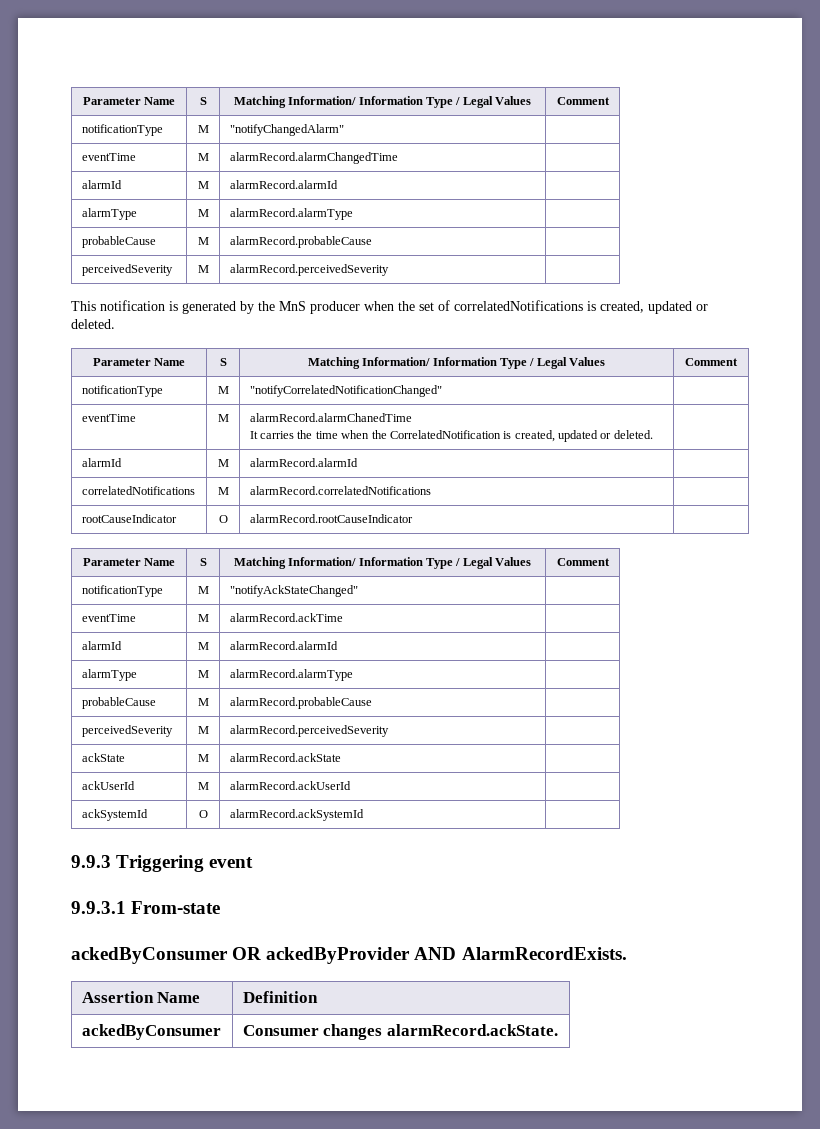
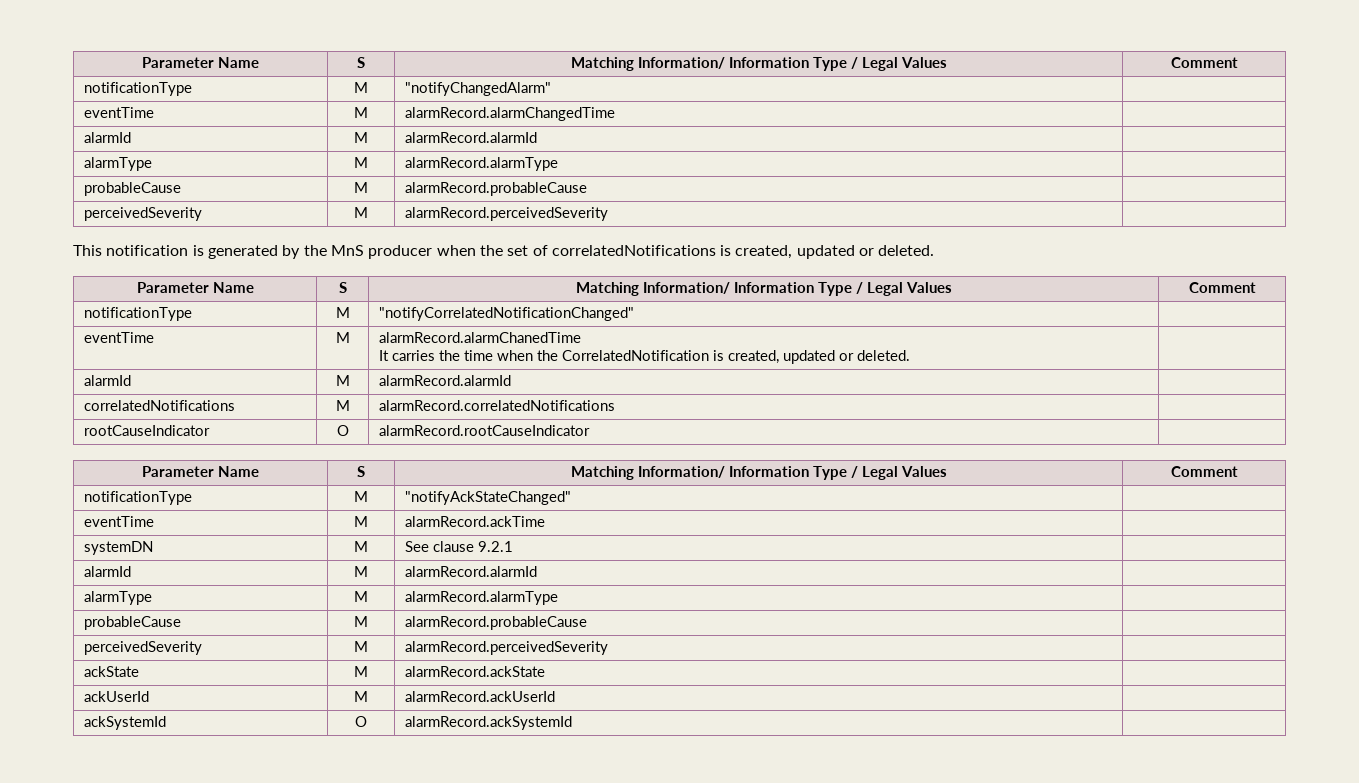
+ systemDN | M | See clause 9.2.1 |
- 9.9.3 Triggering event
- 9.9.3.1 From-state
- ackedByConsumer OR ackedByProvider AND AlarmRecordExists.
- Assertion Name | Definition
- ackedByConsumer | Consumer changes alarmRecord.ackState.

